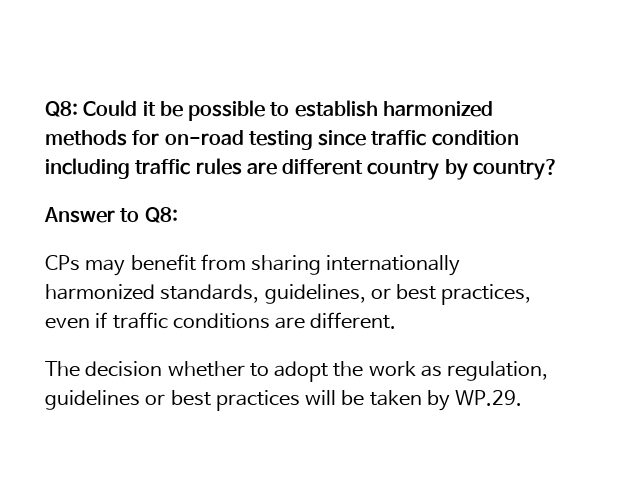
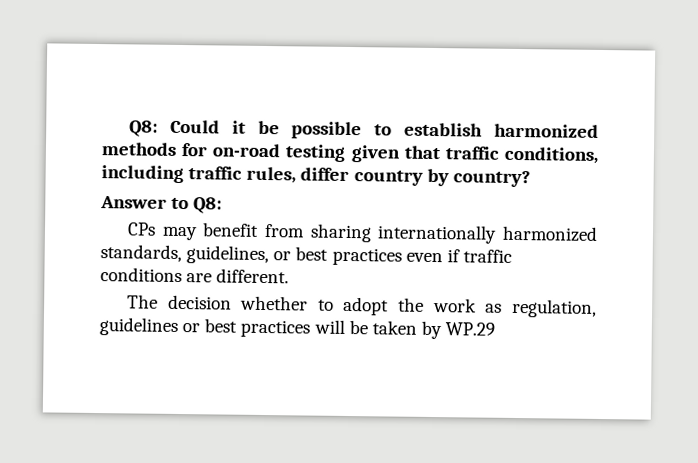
- Q8: Could it be possible to establish harmonized methods for on-road testing since traffic condition including traffic rules are different country by country?
+ Q8: Could it be possible to establish harmonized methods for on-road testing given that traffic conditions, including traffic rules, differ country by country?
- CPs may benefit from sharing internationally harmonized standards, guidelines, or best practices, even if traffic conditions are different.
+ CPs may benefit from sharing internationally harmonized standards, guidelines, or best practices even if traffic conditions are different.
- The decision whether to adopt the work as regulation, guidelines or best practices will be taken by WP.29.
+ The decision whether to adopt the work as regulation, guidelines or best practices will be taken by WP.29

